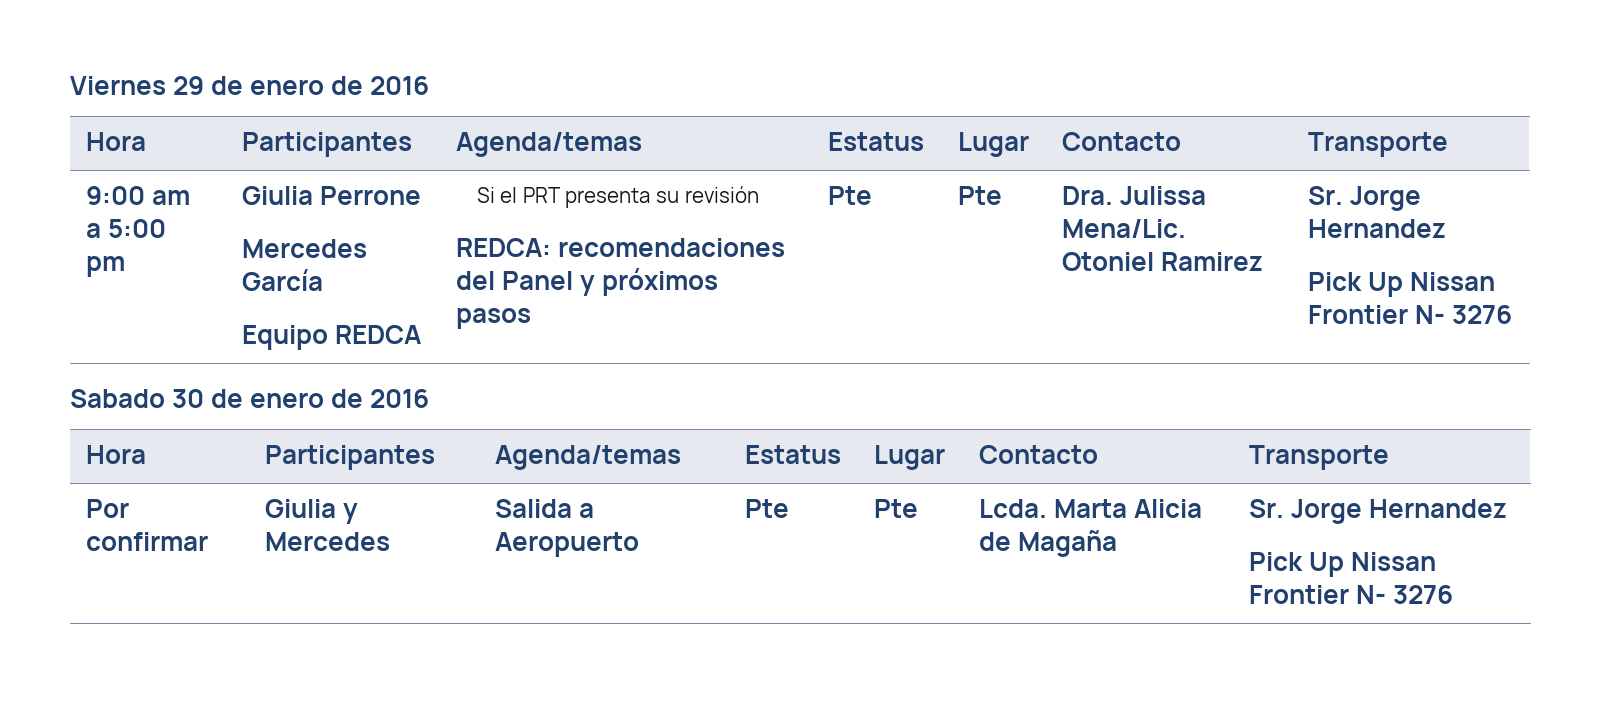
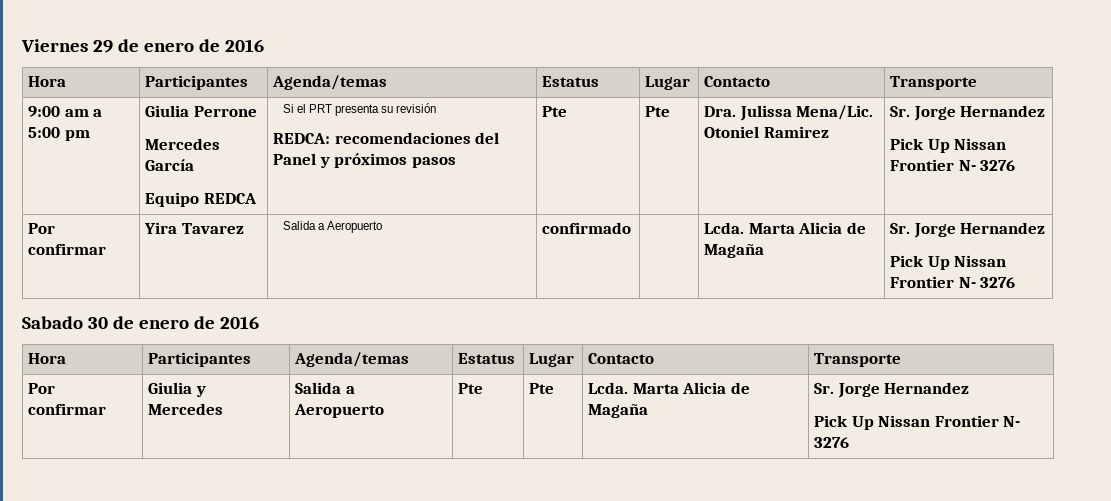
+ Por confirmar | Yira Tavarez | Salida a Aeropuerto | confirmado | | Lcda. Marta Alicia de Magaña | Sr. Jorge Hernandez
+ Pick Up Nissan Frontier N- 3276

